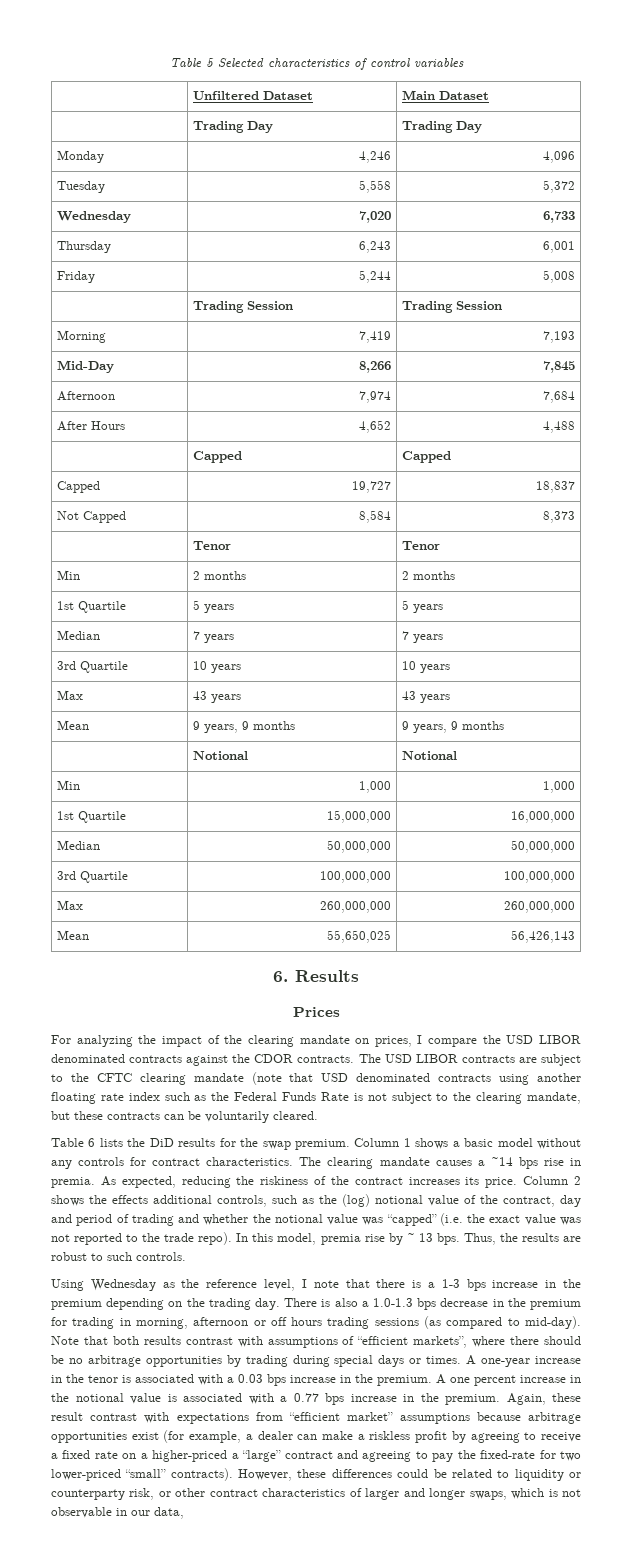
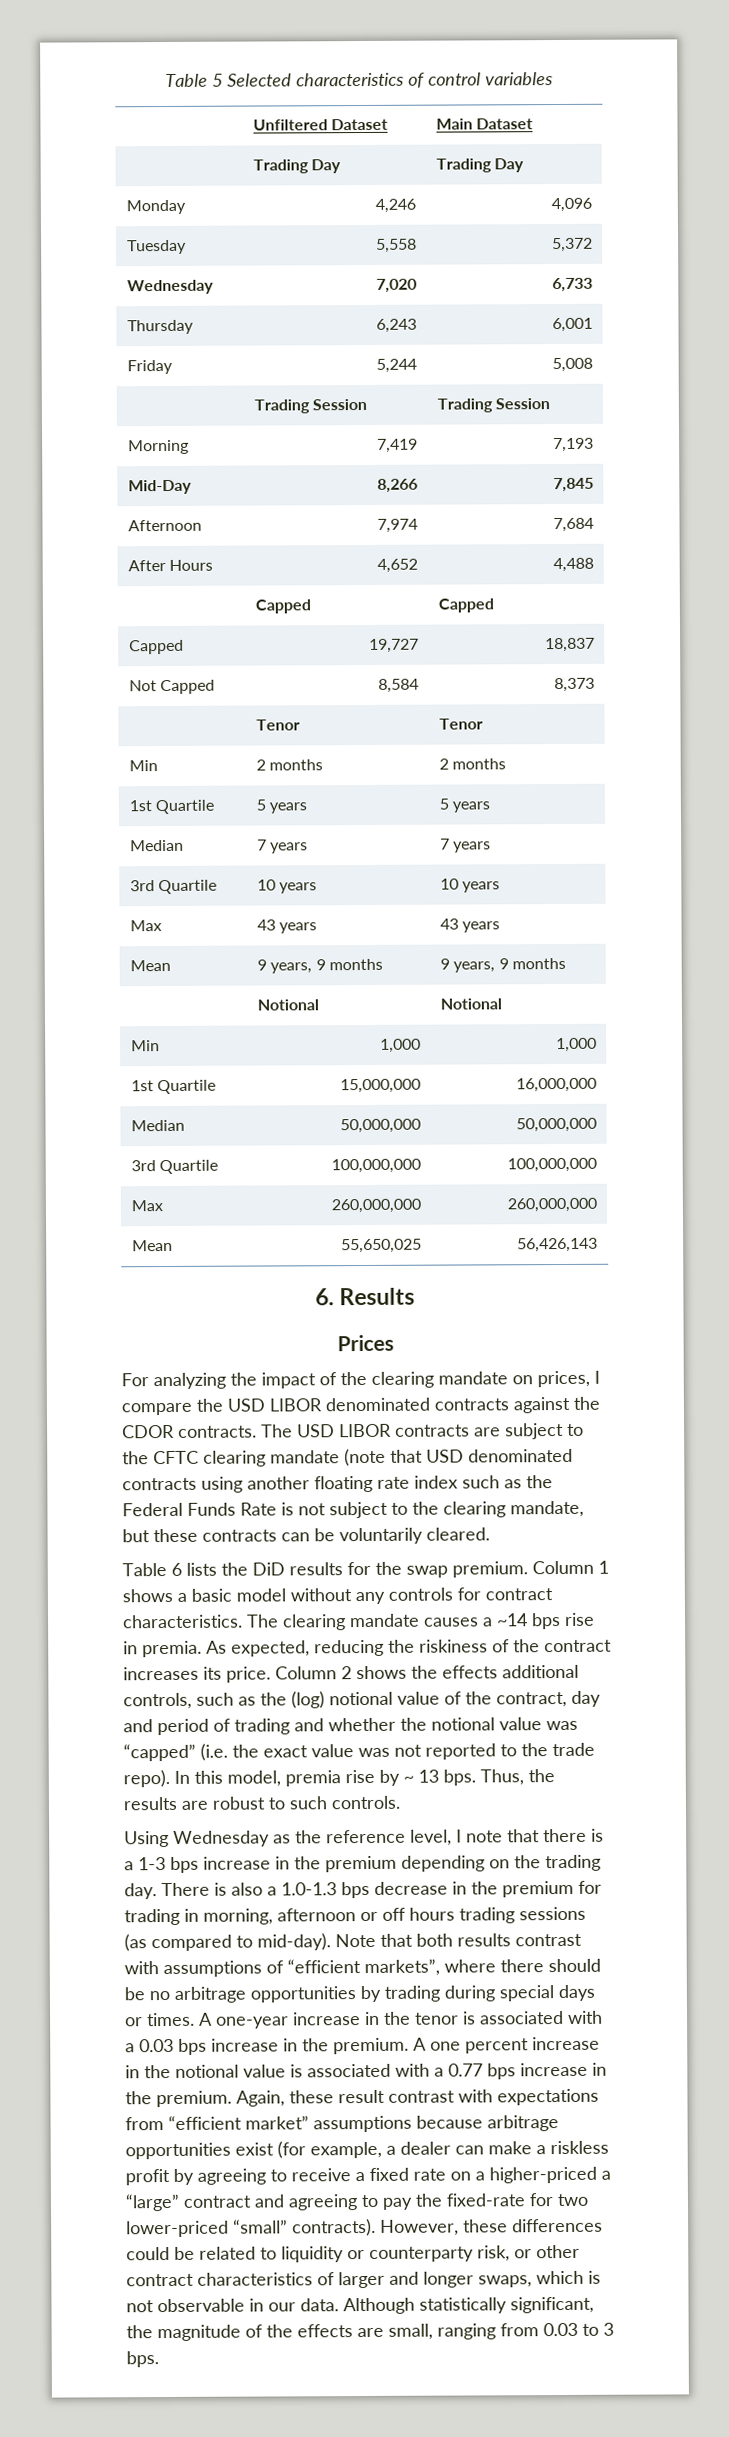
- However, these differences could be related to liquidity or counterparty risk, or other contract characteristics of larger and longer swaps, which is not observable in our data,
+ However, these differences could be related to liquidity or counterparty risk, or other contract characteristics of larger and longer swaps, which is not observable in our data. Although statistically significant, the magnitude of the effects are small, ranging from 0.03 to 3 bps.

